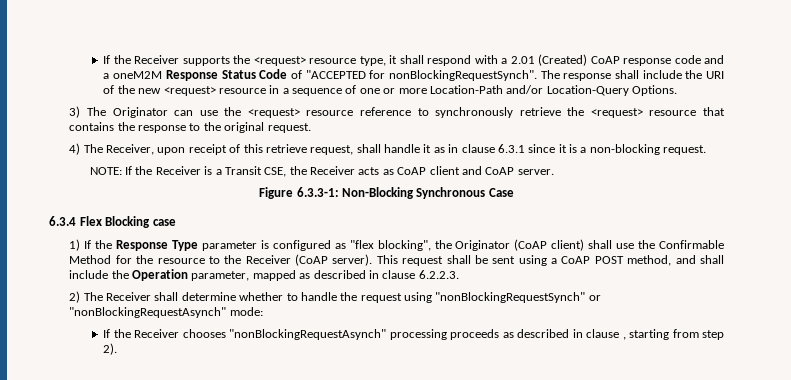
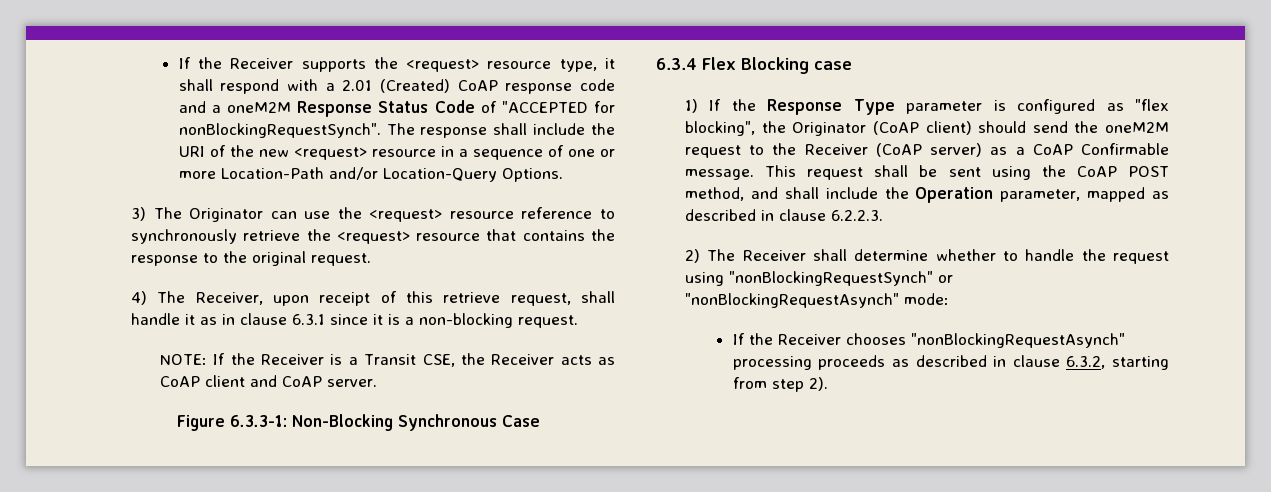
- 1) If the Response Type parameter is configured as "flex blocking", the Originator (CoAP client) shall use the Confirmable Method for the resource to the Receiver (CoAP server).
+ 1) If the Response Type parameter is configured as "flex blocking", the Originator (CoAP client) should send the oneM2M request to the Receiver (CoAP server) as a CoAP Confirmable message.
- This request shall be sent using a CoAP POST method, and shall include the Operation parameter, mapped as described in clause 6.2.2.3.
+ This request shall be sent using the CoAP POST method, and shall include the Operation parameter, mapped as described in clause 6.2.2.3.
- If the Receiver chooses "nonBlockingRequestAsynch" processing proceeds as described in clause , starting from step 2).
+ If the Receiver chooses "nonBlockingRequestAsynch" processing proceeds as described in clause 6.3.2, starting from step 2).

